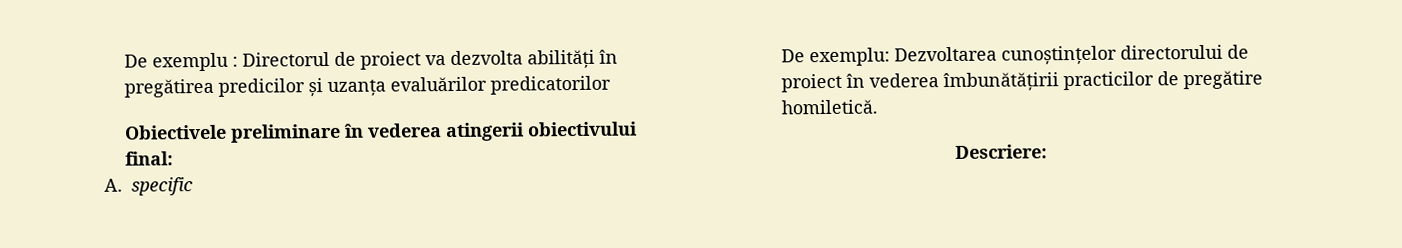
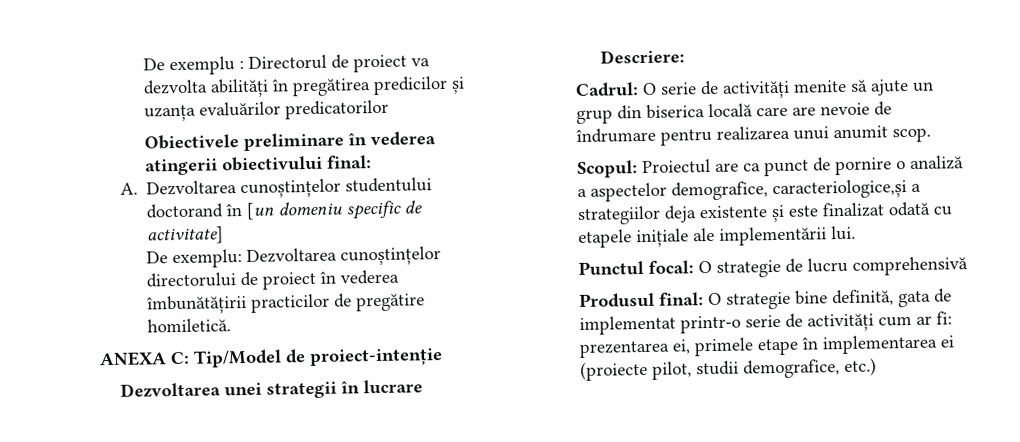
- A. specific
+ A. Dezvoltarea cunoștințelor studentului doctorand în [un domeniu specific de activitate]
+ ANEXA C: Tip/Model de proiect-intenție
+ Dezvoltarea unei strategii în lucrare
  Descriere:
+ Cadrul: O serie de activități menite să ajute un grup din biserica locală care are nevoie de îndrumare pentru realizarea unui anumit scop.
+ Scopul: Proiectul are ca punct de pornire o analiză a aspectelor demografice, caracteriologice,și a strategiilor deja existente și este finalizat odată cu etapele inițiale ale implementării lui.
+ Punctul focal: O strategie de lucru comprehensivă
+ Produsul final: O strategie bine definită, gata de implementat printr-o serie de activități cum ar fi: prezentarea ei, primele etape în implementarea ei (proiecte pilot, studii demografice, etc.)

